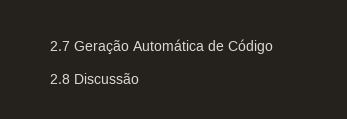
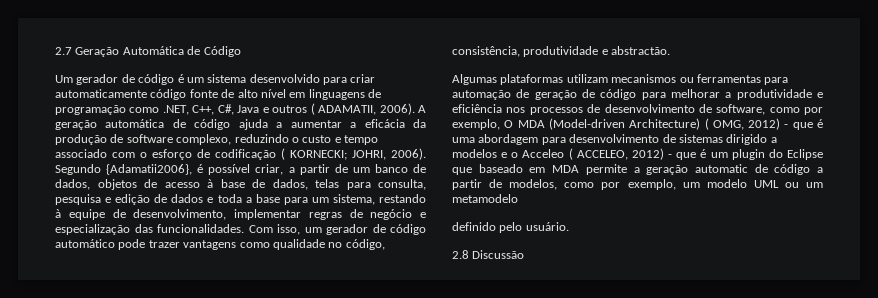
+ Um gerador de código é um sistema desenvolvido para criar automaticamente código fonte de alto nível em linguagens de programação como .NET, C++, C#, Java e outros ( ADAMATII, 2006). A geração automática de código ajuda a aumentar a eficácia da produção de software complexo, reduzindo o custo e tempo associado com o esforço de codificação ( KORNECKI; JOHRI, 2006). Segundo {Adamatii2006}, é possível criar, a partir de um banco de dados, objetos de acesso à base de dados, telas para consulta, pesquisa e edição de dados e toda a base para um sistema, restando à equipe de desenvolvimento, implementar regras de negócio e especialização das funcionalidades. Com isso, um gerador de código automático pode trazer vantagens como qualidade no código, consistência, produtividade e abstractão.
+ Algumas plataformas utilizam mecanismos ou ferramentas para automação de geração de código para melhorar a produtividade e eficiência nos processos de desenvolvimento de software, como por exemplo, O MDA (Model-driven Architecture) ( OMG, 2012) - que é uma abordagem para desenvolvimento de sistemas dirigido a modelos e o Acceleo ( ACCELEO, 2012) - que é um plugin do Eclipse que baseado em MDA permite a geração automatic de código a partir de modelos, como por exemplo, um modelo UML ou um metamodelo
+ definido pelo usuário.

